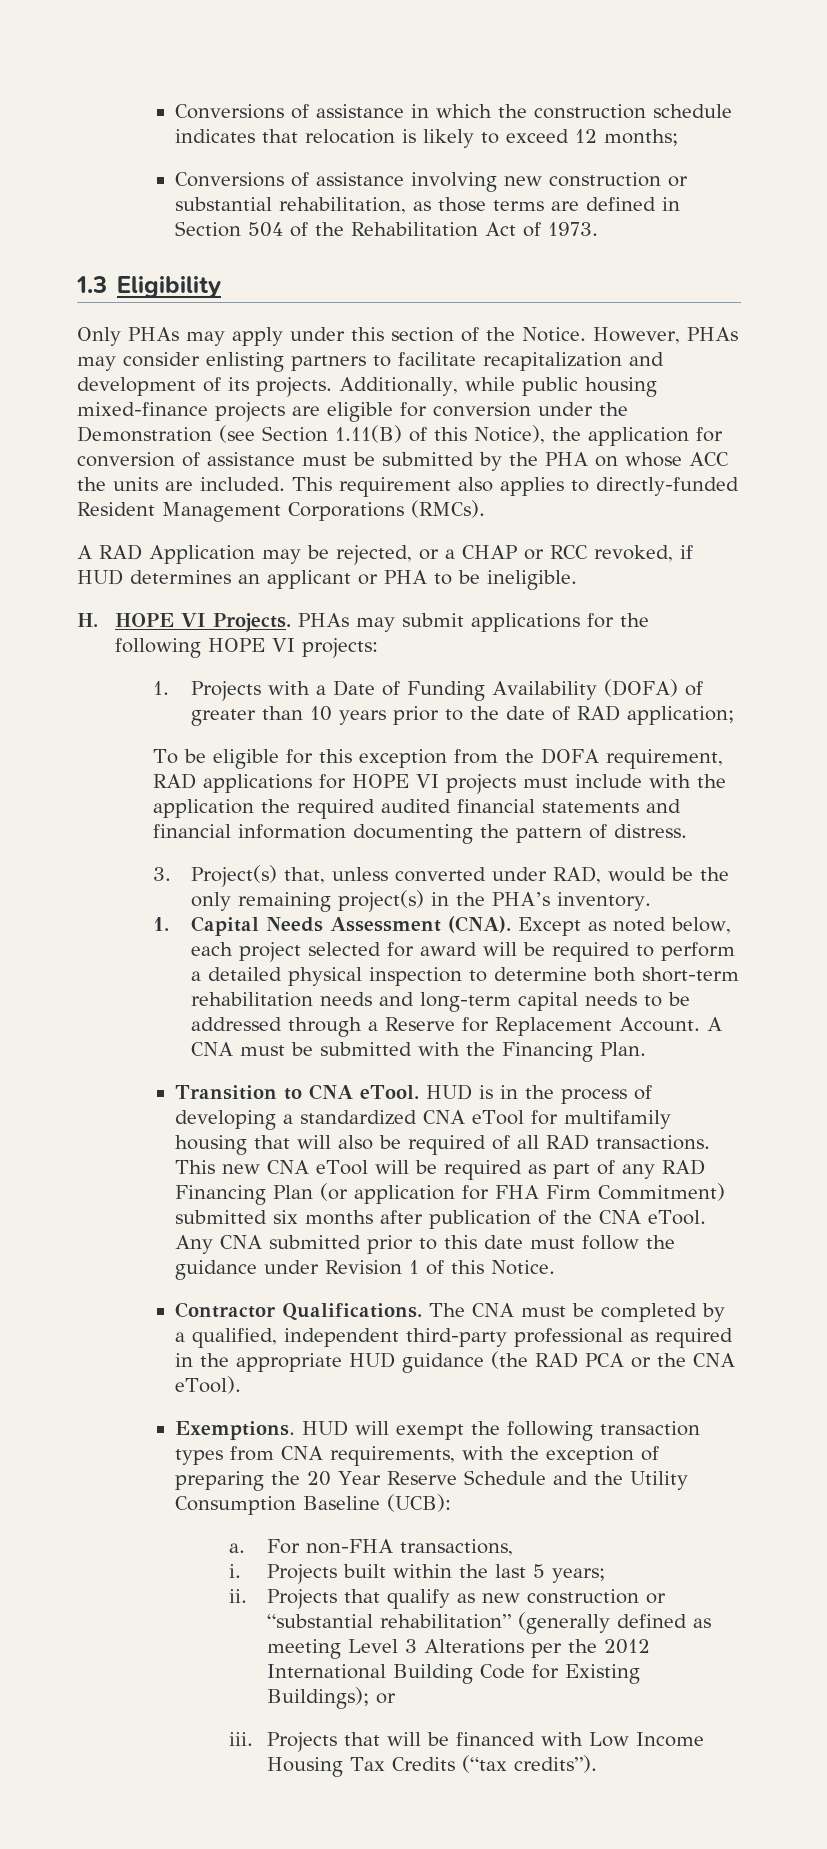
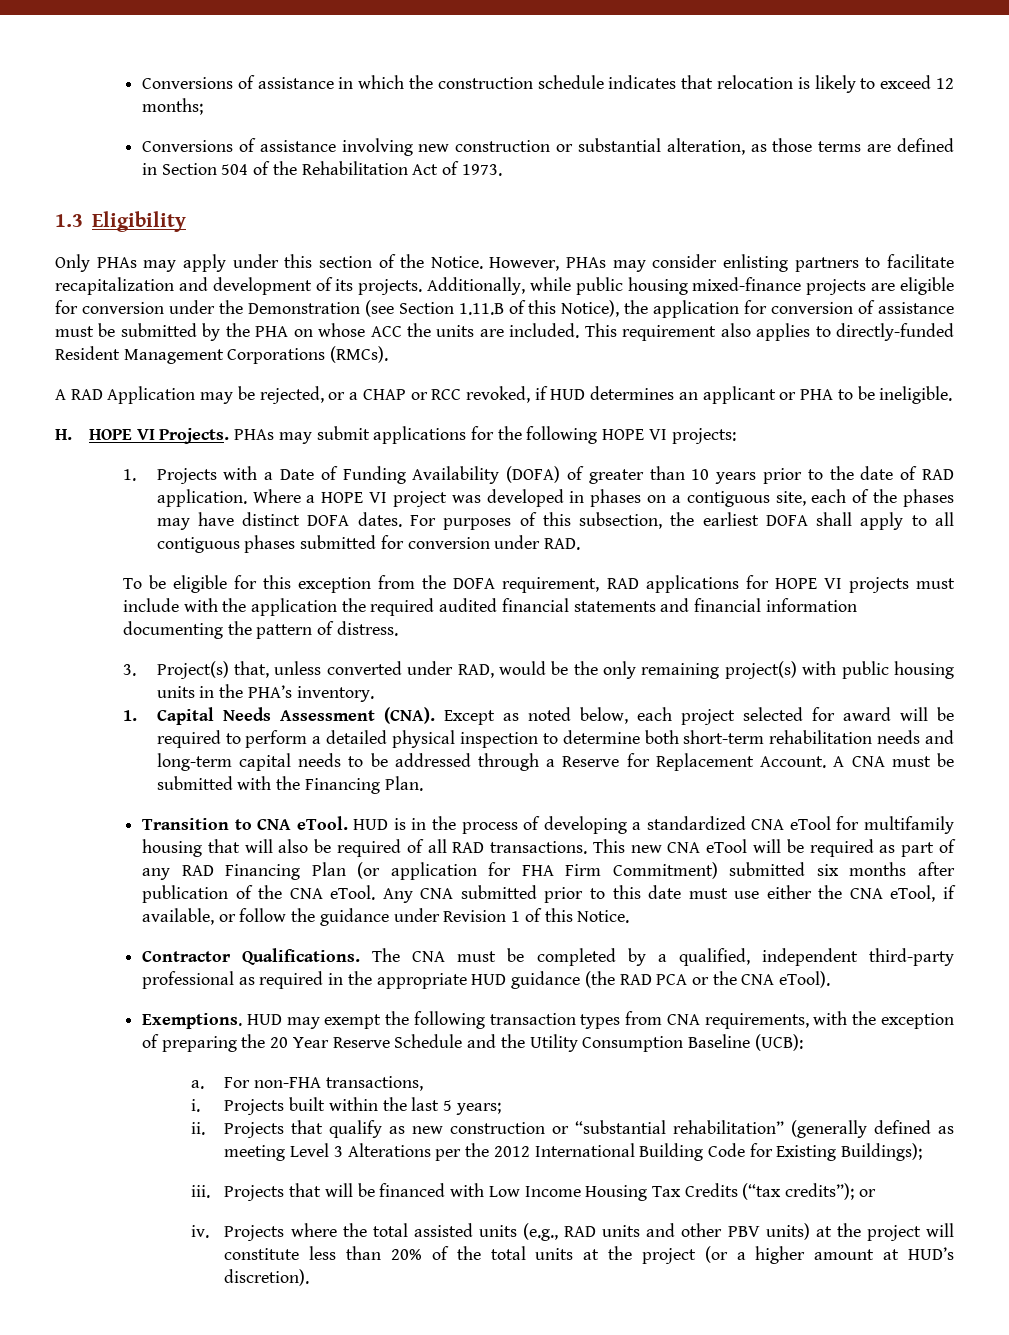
- Conversions of assistance involving new construction or substantial rehabilitation, as those terms are defined in Section 504 of the Rehabilitation Act of 1973.
+ Conversions of assistance involving new construction or substantial alteration, as those terms are defined in Section 504 of the Rehabilitation Act of 1973.
- Additionally, while public housing mixed-finance projects are eligible for conversion under the Demonstration (see Section 1.11(B) of this Notice), the application for conversion of assistance must be submitted by the PHA on whose ACC the units are included.
+ Additionally, while public housing mixed-finance projects are eligible for conversion under the Demonstration (see Section 1.11.B of this Notice), the application for conversion of assistance must be submitted by the PHA on whose ACC the units are included.
- 1. Projects with a Date of Funding Availability (DOFA) of greater than 10 years prior to the date of RAD application;
+ 1. Projects with a Date of Funding Availability (DOFA) of greater than 10 years prior to the date of RAD application. Where a HOPE VI project was developed in phases on a contiguous site, each of the phases may have distinct DOFA dates. For purposes of this subsection, the earliest DOFA shall apply to all contiguous phases submitted for conversion under RAD.
- 3. Project(s) that, unless converted under RAD, would be the only remaining project(s) in the PHA’s inventory.
+ 3. Project(s) that, unless converted under RAD, would be the only remaining project(s) with public housing units in the PHA’s inventory.
- Any CNA submitted prior to this date must follow the guidance under Revision 1 of this Notice.
+ Any CNA submitted prior to this date must use either the CNA eTool, if available, or follow the guidance under Revision 1 of this Notice.
- HUD will exempt the following transaction types from CNA requirements, with the exception of preparing the 20 Year Reserve Schedule and the Utility Consumption Baseline (UCB):
+ HUD may exempt the following transaction types from CNA requirements, with the exception of preparing the 20 Year Reserve Schedule and the Utility Consumption Baseline (UCB):
- Projects that qualify as new construction or “substantial rehabilitation” (generally defined as meeting Level 3 Alterations per the 2012 International Building Code for Existing Buildings); or
+ Projects that qualify as new construction or “substantial rehabilitation” (generally defined as meeting Level 3 Alterations per the 2012 International Building Code for Existing Buildings);
- Projects that will be financed with Low Income Housing Tax Credits (“tax credits”).
+ Projects that will be financed with Low Income Housing Tax Credits (“tax credits”); or
+ iv. Projects where the total assisted units (e.g., RAD units and other PBV units) at the project will constitute less than 20% of the total units at the project (or a higher amount at HUD’s discretion).

